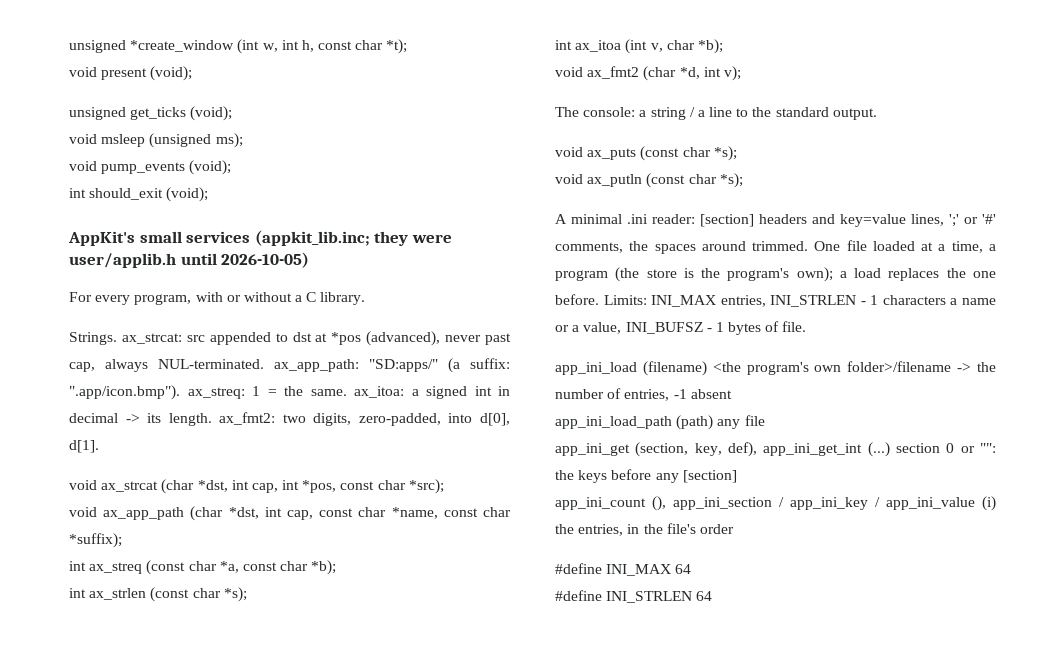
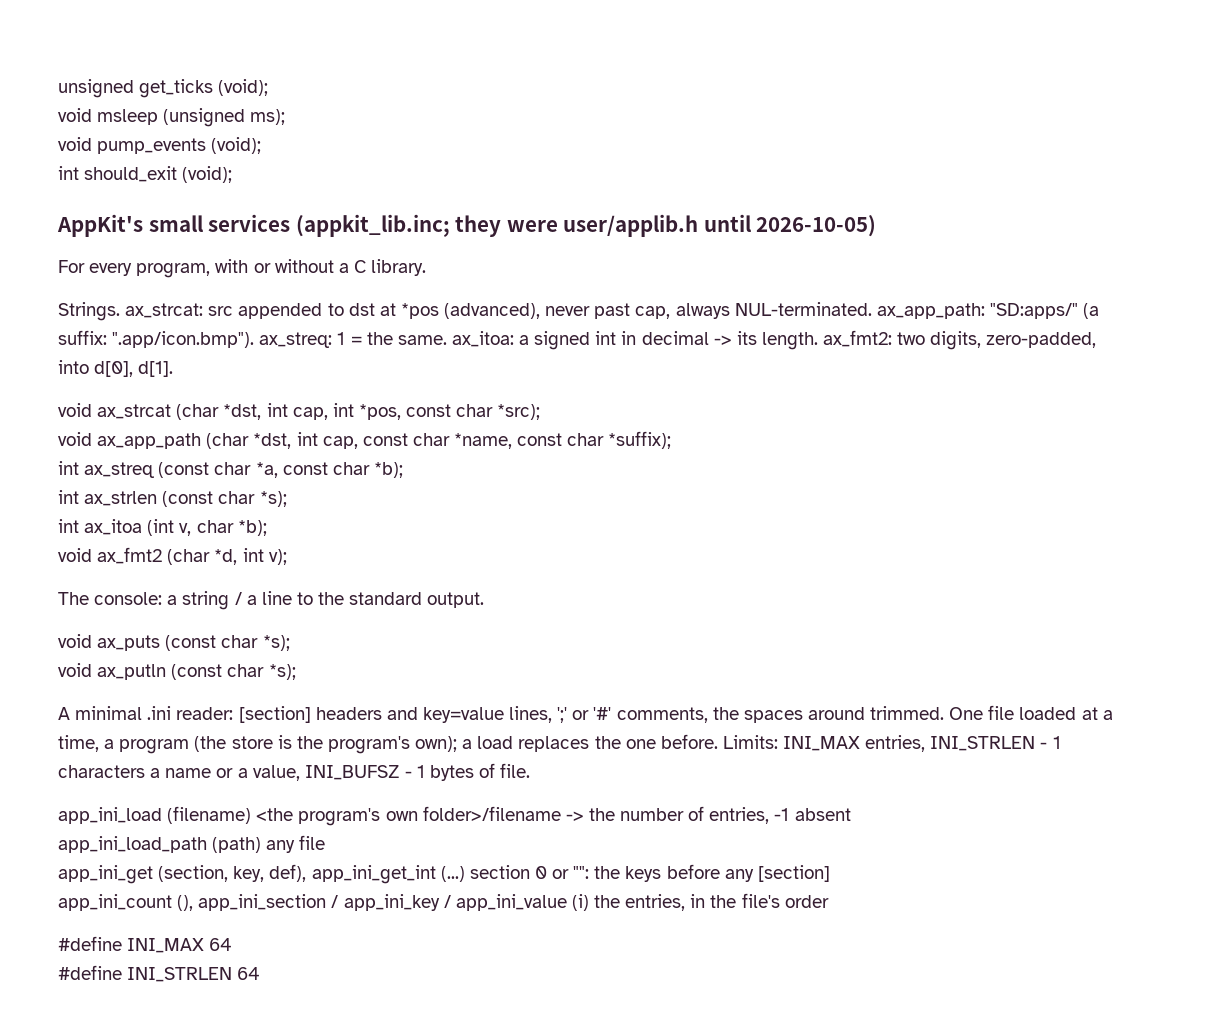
- unsigned *create_window (int w, int h, const char *t);
- void present (void);

